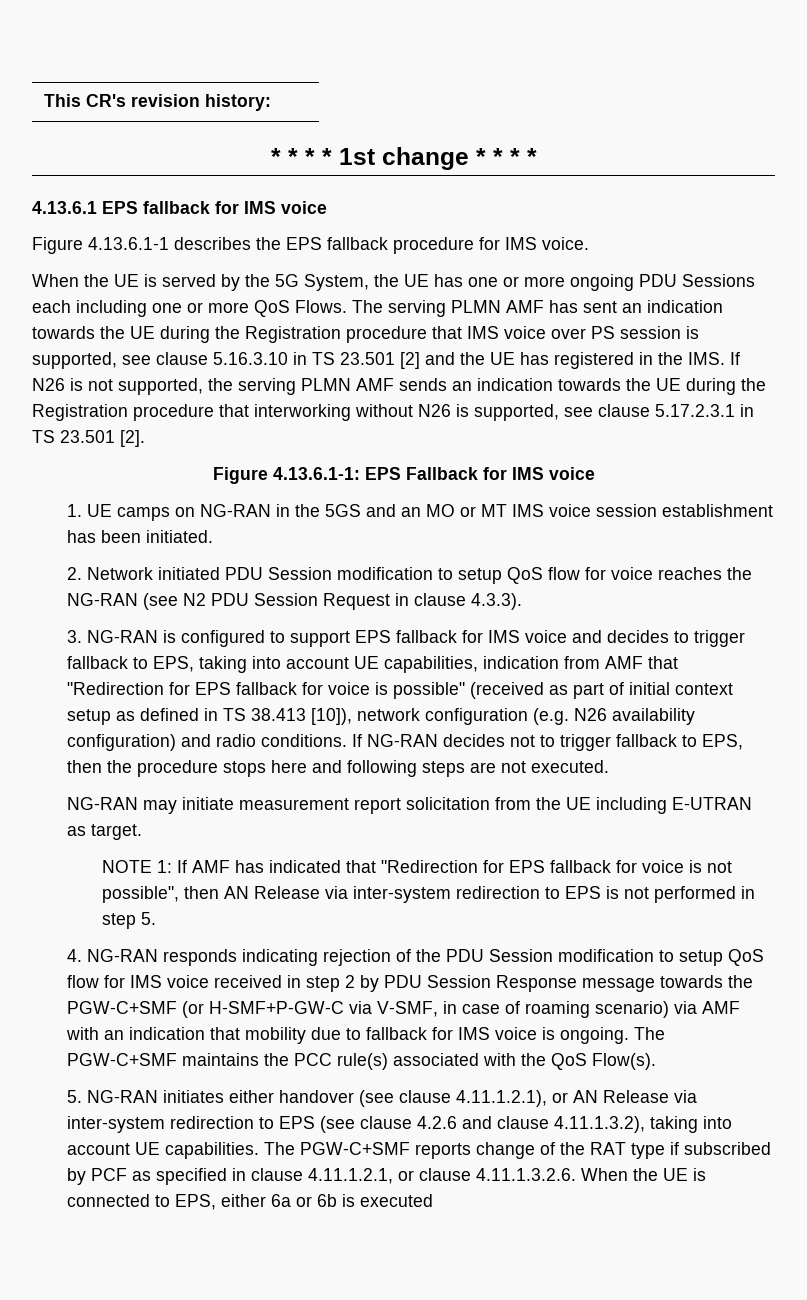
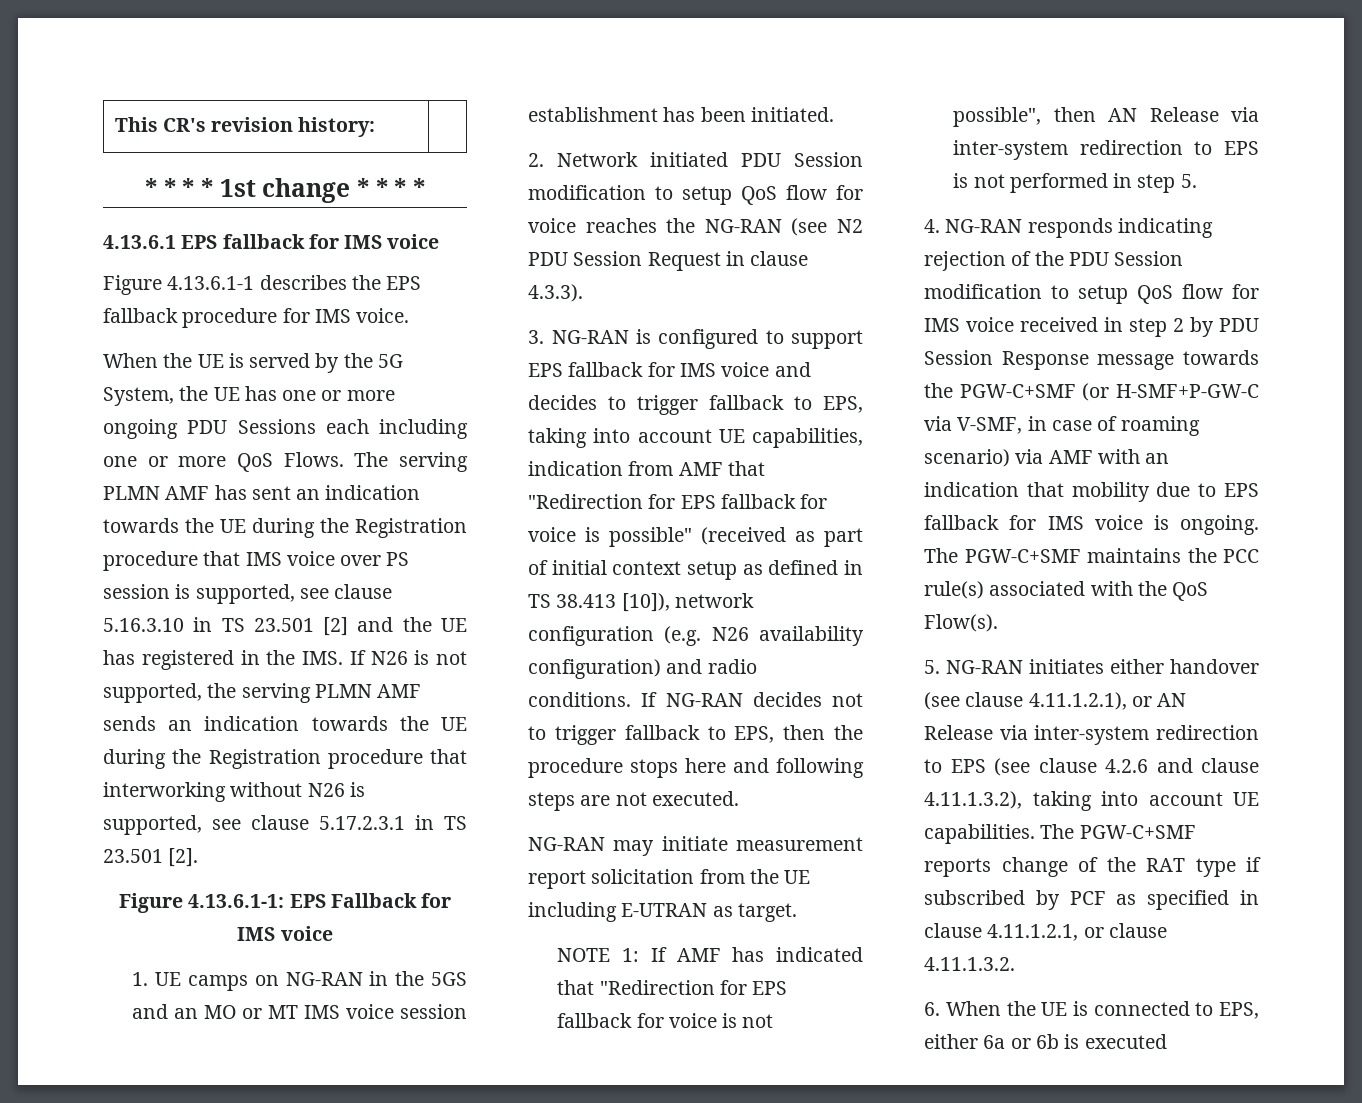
- 4. NG-RAN responds indicating rejection of the PDU Session modification to setup QoS flow for IMS voice received in step 2 by PDU Session Response message towards the PGW-C+SMF (or H-SMF+P-GW-C via V-SMF, in case of roaming scenario) via AMF with an indication that mobility due to fallback for IMS voice is ongoing.
+ 4. NG-RAN responds indicating rejection of the PDU Session modification to setup QoS flow for IMS voice received in step 2 by PDU Session Response message towards the PGW-C+SMF (or H-SMF+P-GW-C via V-SMF, in case of roaming scenario) via AMF with an indication that mobility due to EPS fallback for IMS voice is ongoing.
- The PGW-C+SMF reports change of the RAT type if subscribed by PCF as specified in clause 4.11.1.2.1, or clause 4.11.1.3.2.6. When the UE is connected to EPS, either 6a or 6b is executed
+ The PGW-C+SMF reports change of the RAT type if subscribed by PCF as specified in clause 4.11.1.2.1, or clause 4.11.1.3.2.
+ 6. When the UE is connected to EPS, either 6a or 6b is executed

